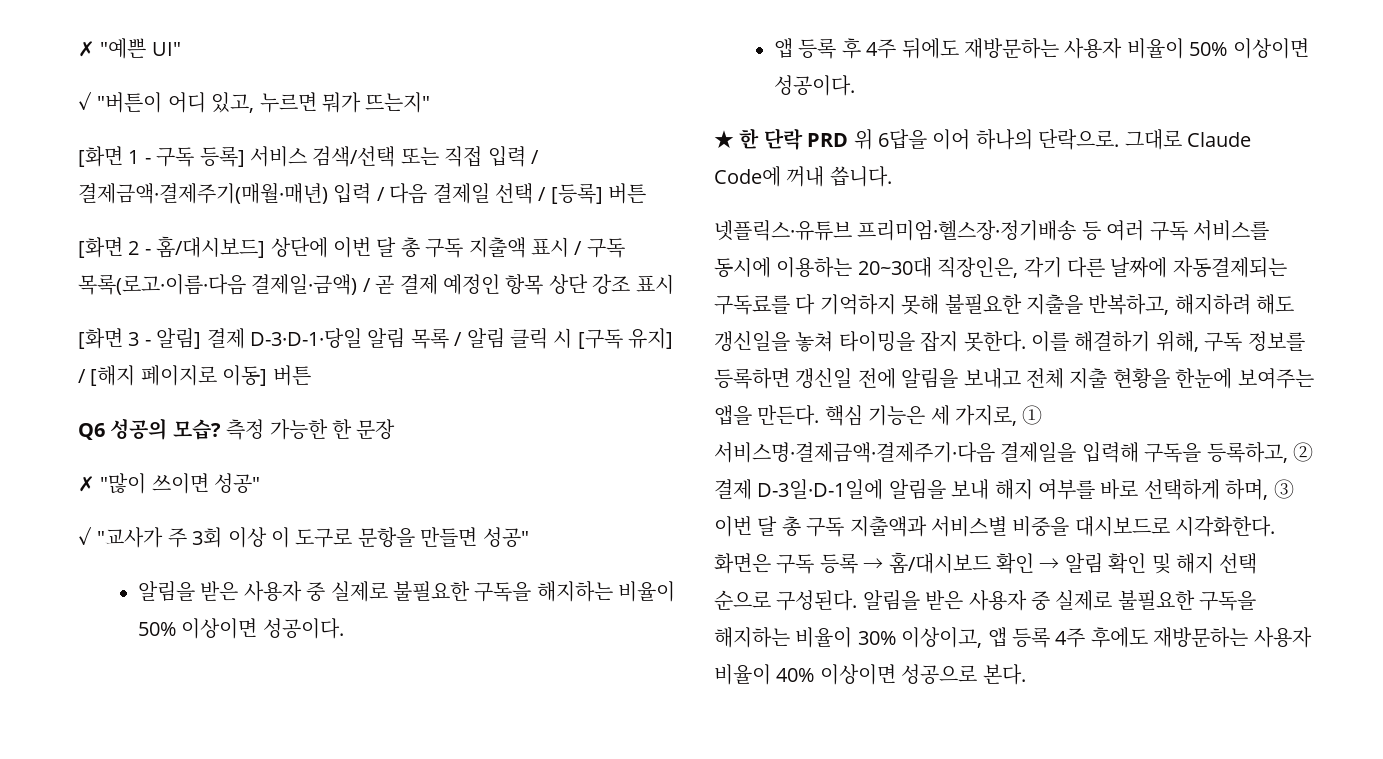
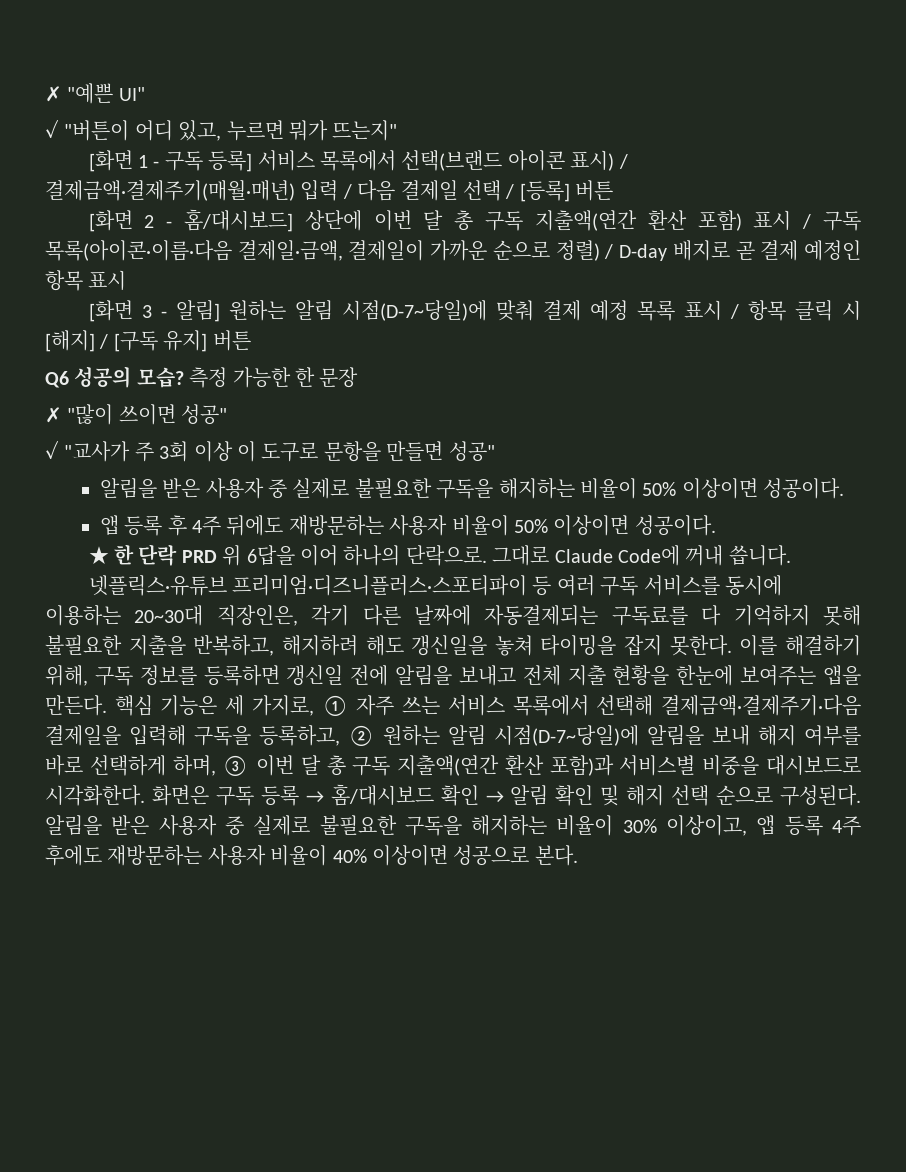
- [화면 1 - 구독 등록] 서비스 검색/선택 또는 직접 입력 / 결제금액·결제주기(매월·매년) 입력 / 다음 결제일 선택 / [등록] 버튼
+ [화면 1 - 구독 등록] 서비스 목록에서 선택(브랜드 아이콘 표시) / 결제금액·결제주기(매월·매년) 입력 / 다음 결제일 선택 / [등록] 버튼
- [화면 2 - 홈/대시보드] 상단에 이번 달 총 구독 지출액 표시 / 구독 목록(로고·이름·다음 결제일·금액) / 곧 결제 예정인 항목 상단 강조 표시
+ [화면 2 - 홈/대시보드] 상단에 이번 달 총 구독 지출액(연간 환산 포함) 표시 / 구독 목록(아이콘·이름·다음 결제일·금액, 결제일이 가까운 순으로 정렬) / D-day 배지로 곧 결제 예정인 항목 표시
- [화면 3 - 알림] 결제 D-3·D-1·당일 알림 목록 / 알림 클릭 시 [구독 유지] / [해지 페이지로 이동] 버튼
+ [화면 3 - 알림] 원하는 알림 시점(D-7~당일)에 맞춰 결제 예정 목록 표시 / 항목 클릭 시 [해지] / [구독 유지] 버튼
- 넷플릭스·유튜브 프리미엄·헬스장·정기배송 등 여러 구독 서비스를 동시에 이용하는 20~30대 직장인은, 각기 다른 날짜에 자동결제되는 구독료를 다 기억하지 못해 불필요한 지출을 반복하고, 해지하려 해도 갱신일을 놓쳐 타이밍을 잡지 못한다.
+ 넷플릭스·유튜브 프리미엄·디즈니플러스·스포티파이 등 여러 구독 서비스를 동시에 이용하는 20~30대 직장인은, 각기 다른 날짜에 자동결제되는 구독료를 다 기억하지 못해 불필요한 지출을 반복하고, 해지하려 해도 갱신일을 놓쳐 타이밍을 잡지 못한다.
- 핵심 기능은 세 가지로, ① 서비스명·결제금액·결제주기·다음 결제일을 입력해 구독을 등록하고, ② 결제 D-3일·D-1일에 알림을 보내 해지 여부를 바로 선택하게 하며, ③ 이번 달 총 구독 지출액과 서비스별 비중을 대시보드로 시각화한다.
+ 핵심 기능은 세 가지로, ① 자주 쓰는 서비스 목록에서 선택해 결제금액·결제주기·다음 결제일을 입력해 구독을 등록하고, ② 원하는 알림 시점(D-7~당일)에 알림을 보내 해지 여부를 바로 선택하게 하며, ③ 이번 달 총 구독 지출액(연간 환산 포함)과 서비스별 비중을 대시보드로 시각화한다.

